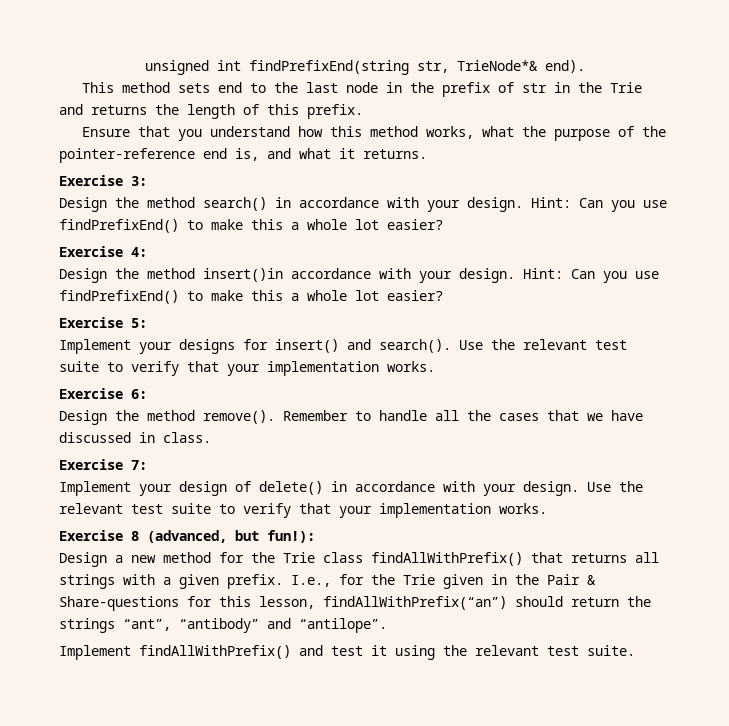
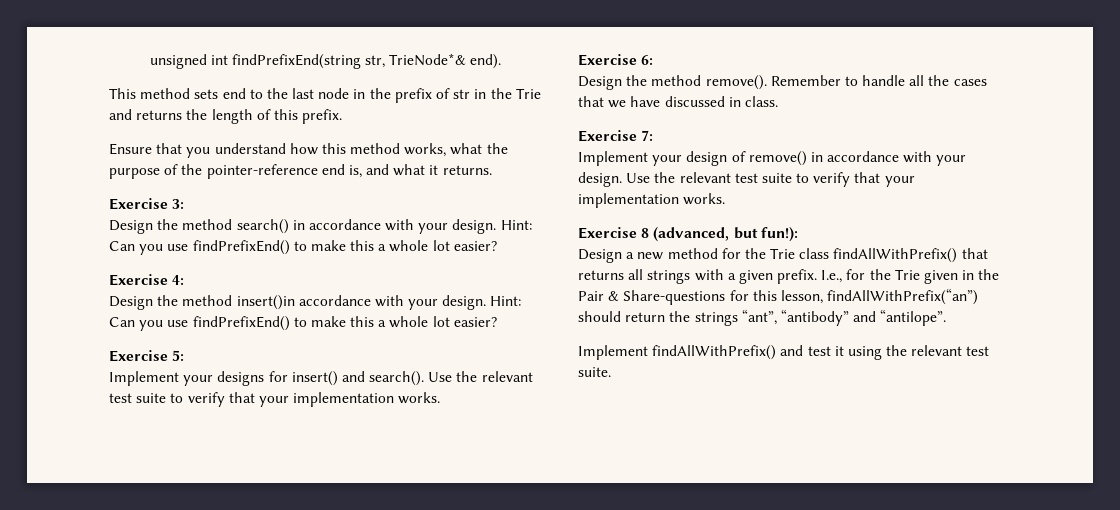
- Implement your design of delete() in accordance with your design.
+ Implement your design of remove() in accordance with your design.

